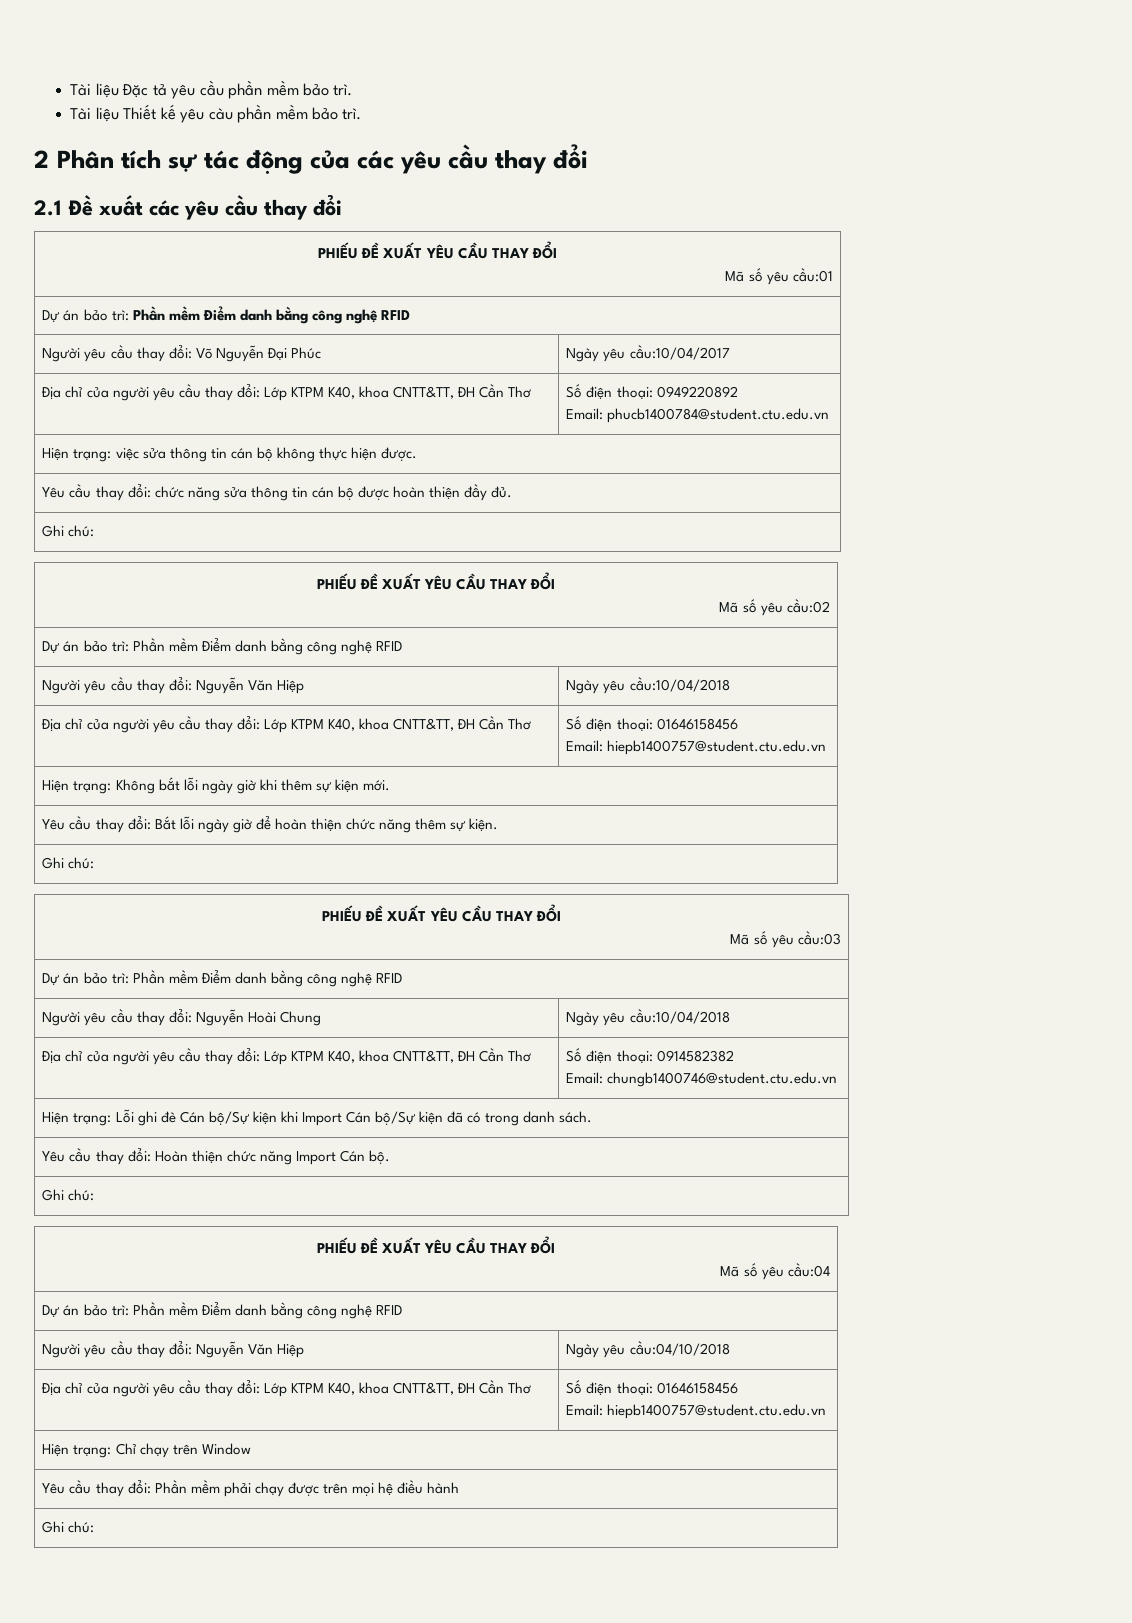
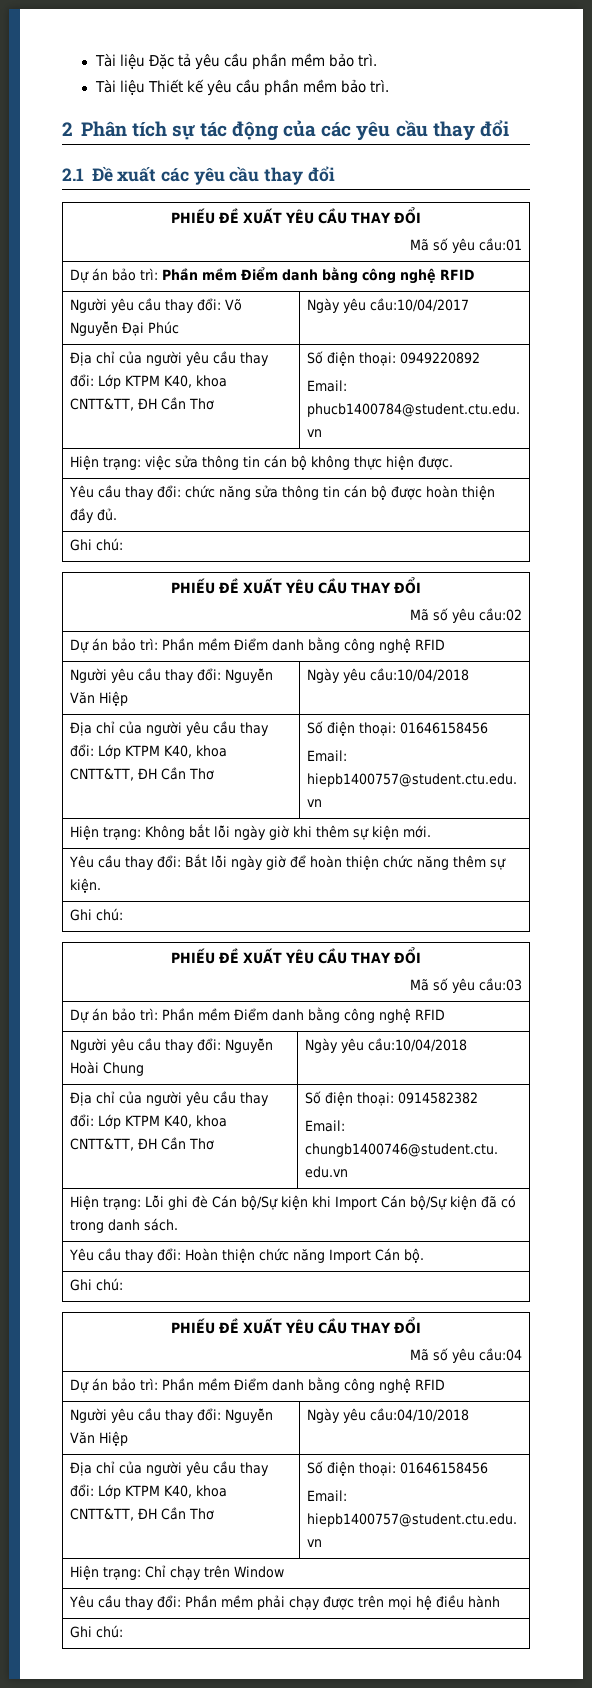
- Tài liệu Thiết kế yêu càu phần mềm bảo trì.
+ Tài liệu Thiết kế yêu cầu phần mềm bảo trì.

